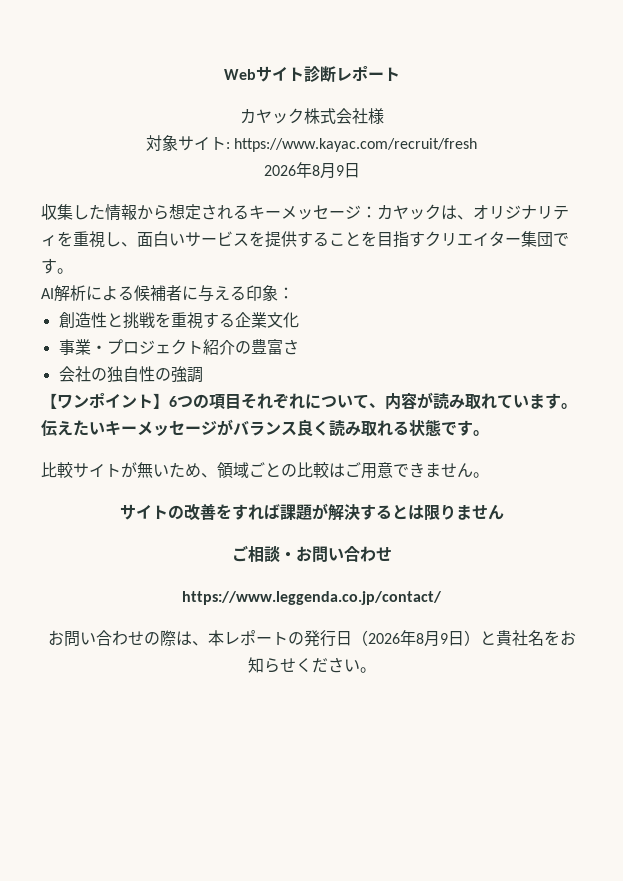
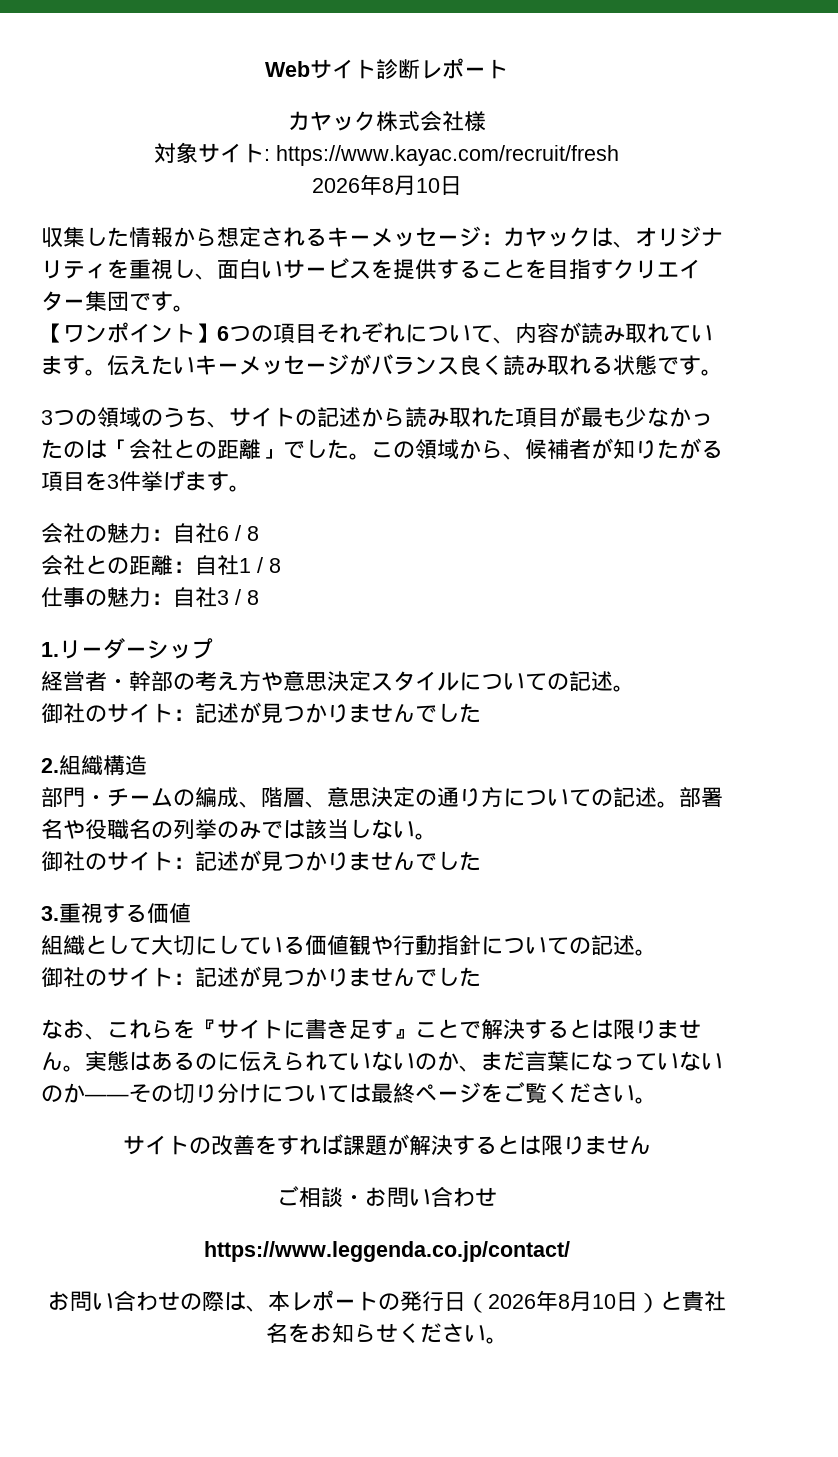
  対象サイト: https://www.kayac.com/recruit/fresh
- 2026年8月9日
+ 2026年8月10日
- AI解析による候補者に与える印象：
- 創造性と挑戦を重視する企業文化
- 事業・プロジェクト紹介の豊富さ
- 会社の独自性の強調
- 比較サイトが無いため、領域ごとの比較はご用意できません。
+ 3つの領域のうち、サイトの記述から読み取れた項目が最も少なかったのは「会社との距離」でした。この領域から、候補者が知りたがる項目を3件挙げます。
+ 会社の魅力：自社6 / 8
+ 会社との距離：自社1 / 8
+ 仕事の魅力：自社3 / 8
+ 1.リーダーシップ
+ 経営者・幹部の考え方や意思決定スタイルについての記述。
+ 御社のサイト：記述が見つかりませんでした
+ 2.組織構造
+ 部門・チームの編成、階層、意思決定の通り方についての記述。部署名や役職名の列挙のみでは該当しない。
+ 御社のサイト：記述が見つかりませんでした
+ 3.重視する価値
+ 組織として大切にしている価値観や行動指針についての記述。
+ 御社のサイト：記述が見つかりませんでした
+ なお、これらを『サイトに書き足す』ことで解決するとは限りません。実態はあるのに伝えられていないのか、まだ言葉になっていないのか――その切り分けについては最終ページをご覧ください。
- お問い合わせの際は、本レポートの発行日（2026年8月9日）と貴社名をお知らせください。
+ お問い合わせの際は、本レポートの発行日（2026年8月10日）と貴社名をお知らせください。

